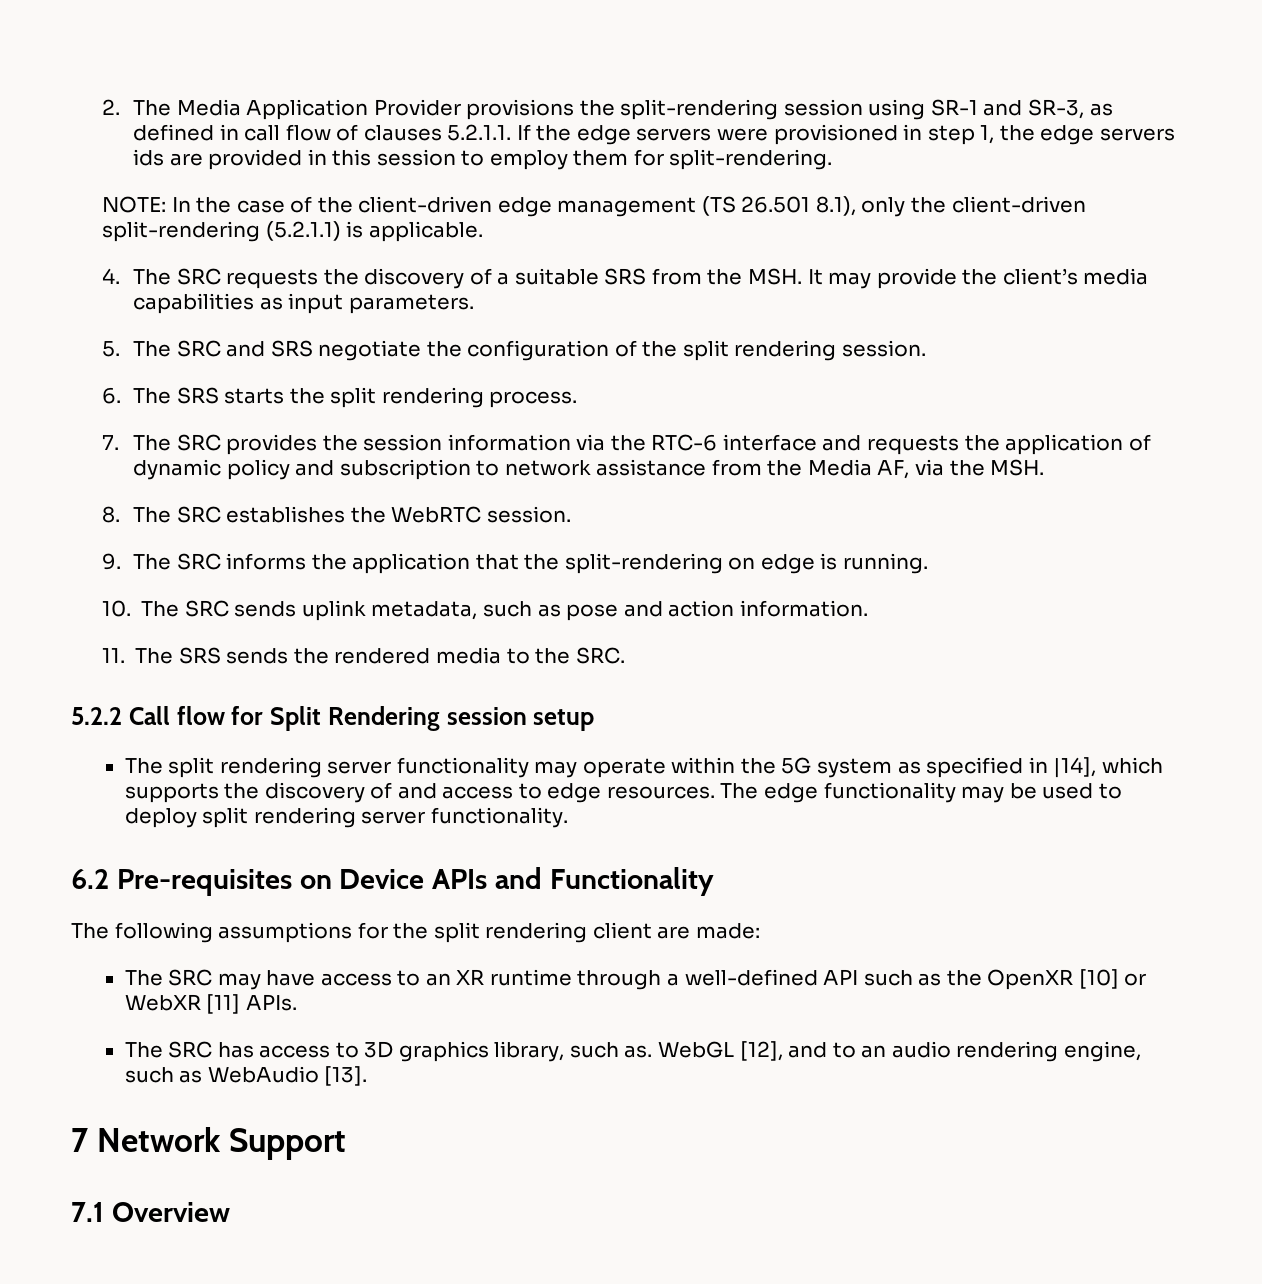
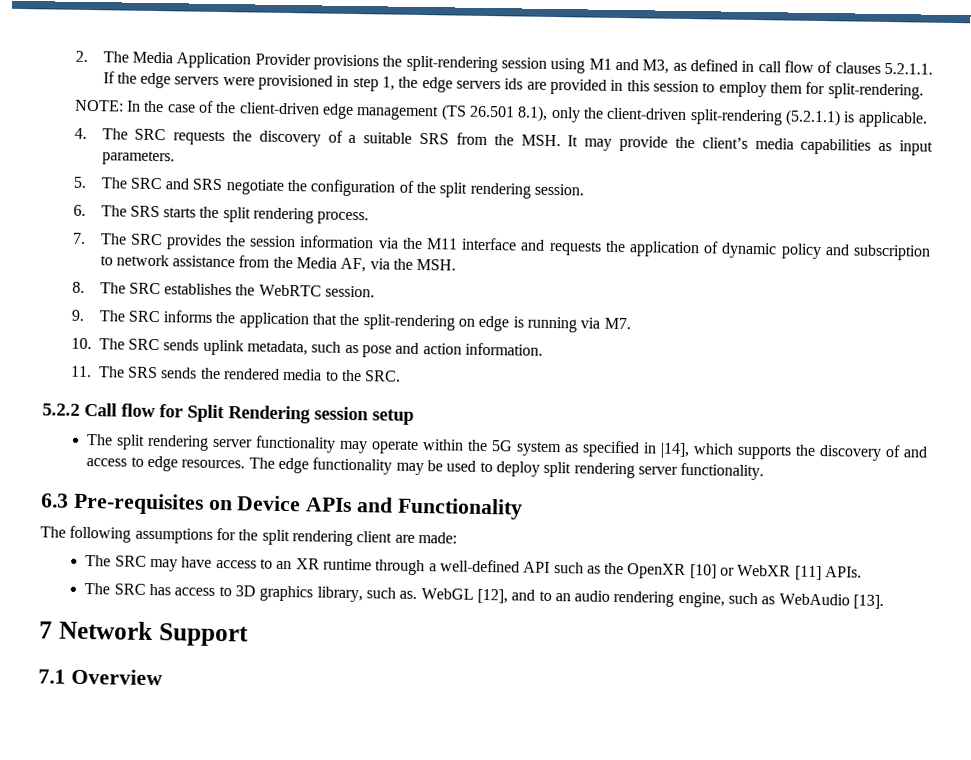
- 2. The Media Application Provider provisions the split-rendering session using SR-1 and SR-3, as defined in call flow of clauses 5.2.1.1. If the edge servers were provisioned in step 1, the edge servers ids are provided in this session to employ them for split-rendering.
+ 2. The Media Application Provider provisions the split-rendering session using M1 and M3, as defined in call flow of clauses 5.2.1.1. If the edge servers were provisioned in step 1, the edge servers ids are provided in this session to employ them for split-rendering.
- 7. The SRC provides the session information via the RTC-6 interface and requests the application of dynamic policy and subscription to network assistance from the Media AF, via the MSH.
+ 7. The SRC provides the session information via the M11 interface and requests the application of dynamic policy and subscription to network assistance from the Media AF, via the MSH.
- 9. The SRC informs the application that the split-rendering on edge is running.
+ 9. The SRC informs the application that the split-rendering on edge is running via M7.
- 6.2 Pre-requisites on Device APIs and Functionality
+ 6.3 Pre-requisites on Device APIs and Functionality

